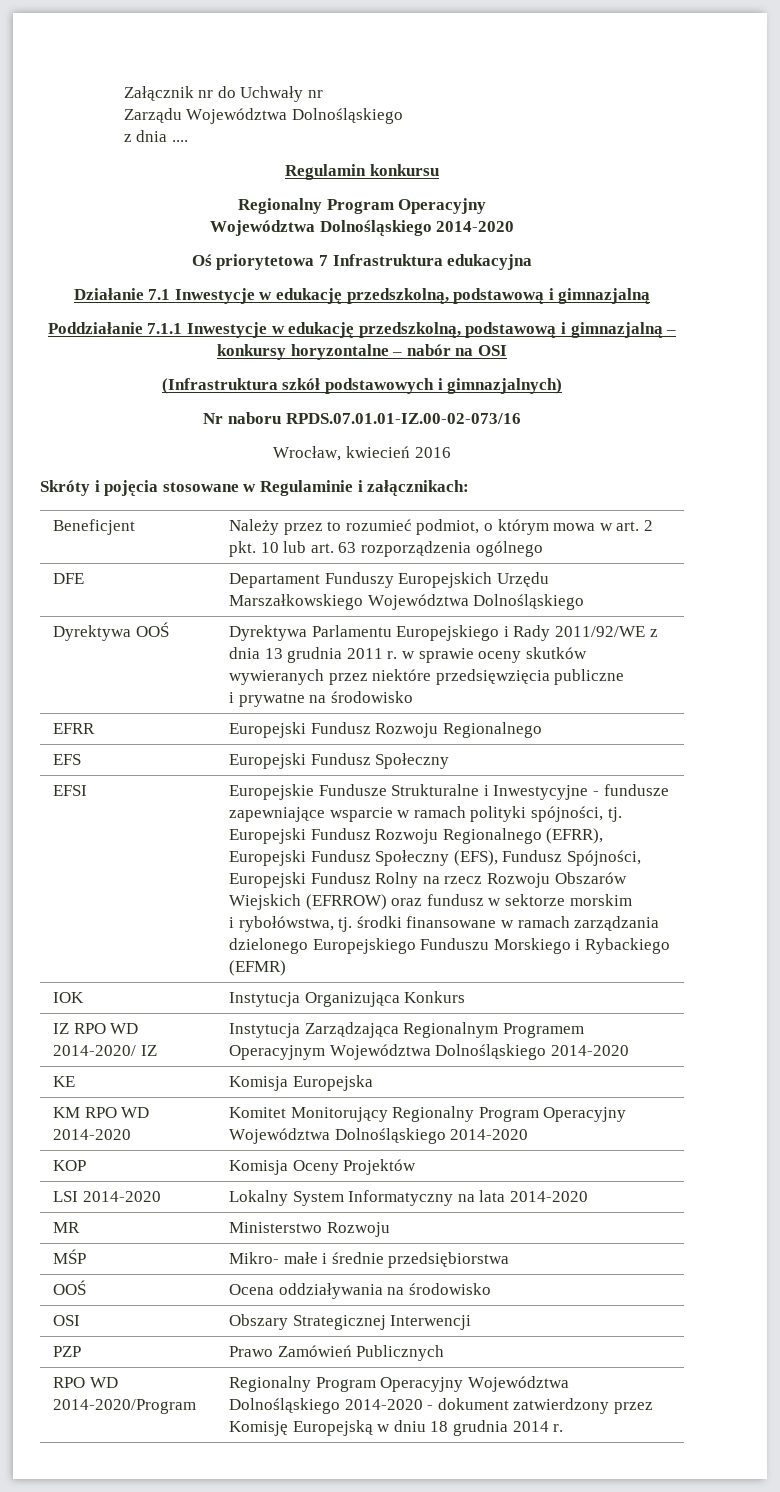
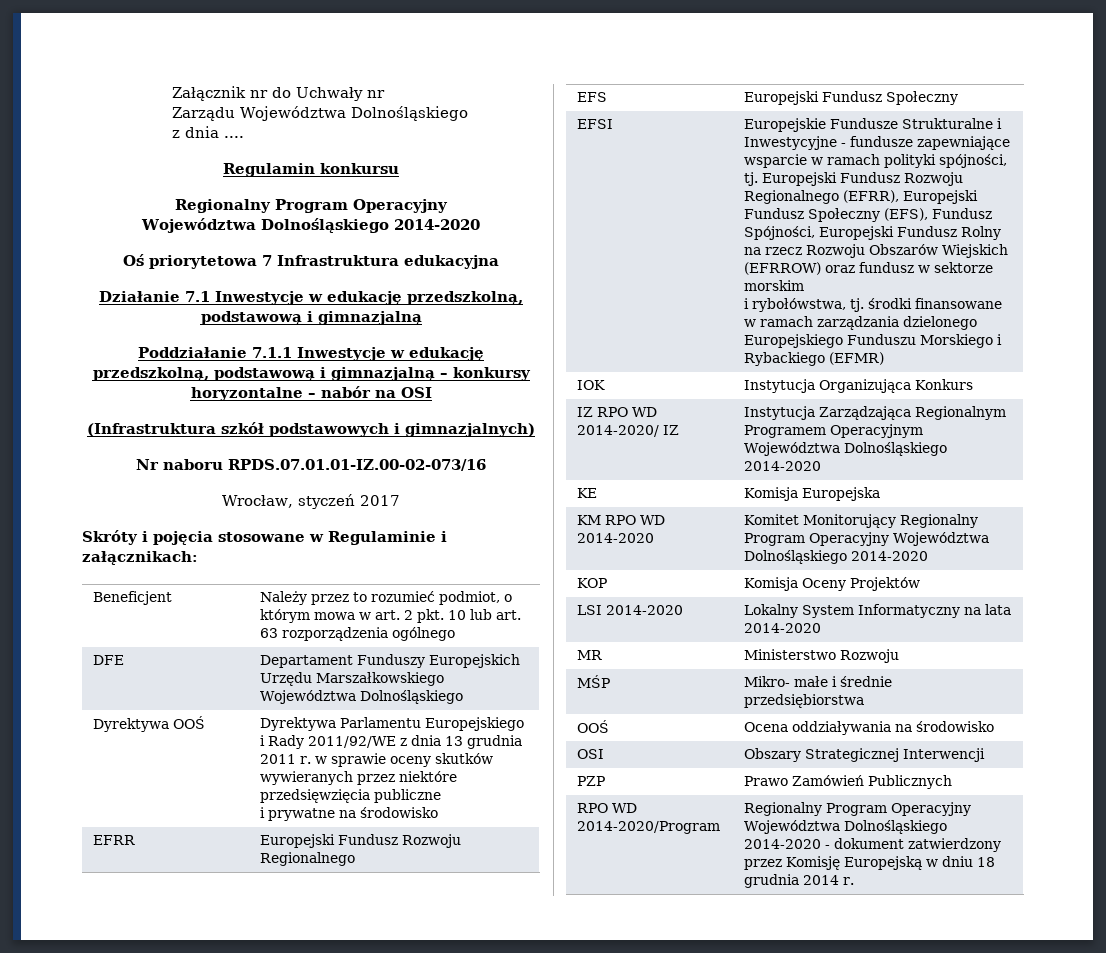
- Wrocław, kwiecień 2016
+ Wrocław, styczeń 2017

